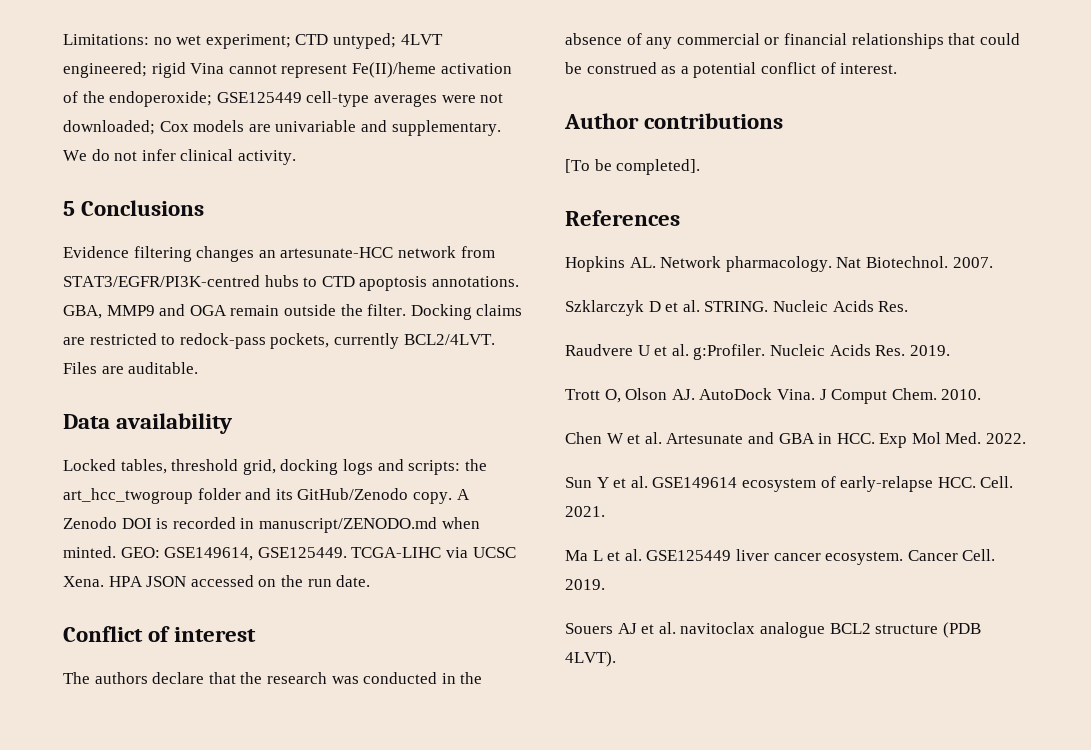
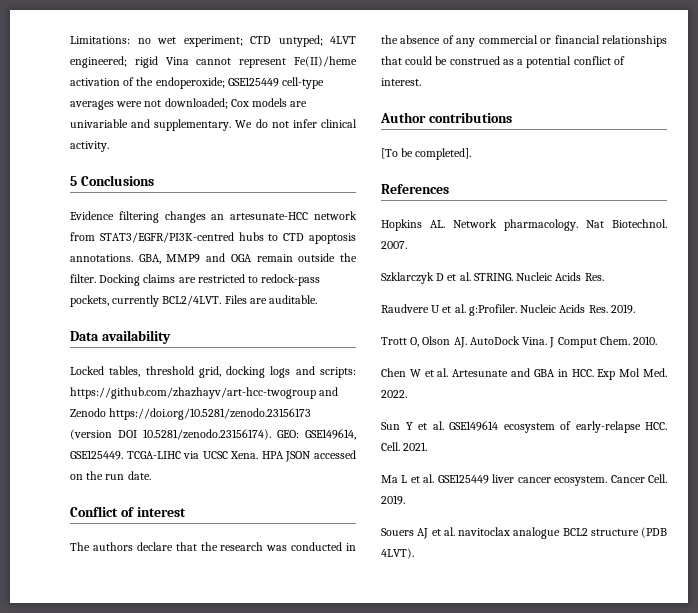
- Locked tables, threshold grid, docking logs and scripts: the art_hcc_twogroup folder and its GitHub/Zenodo copy. A Zenodo DOI is recorded in manuscript/ZENODO.md when minted. GEO: GSE149614, GSE125449.
+ Locked tables, threshold grid, docking logs and scripts: https://github.com/zhazhayv/art-hcc-twogroup and Zenodo https://doi.org/10.5281/zenodo.23156173 (version DOI 10.5281/zenodo.23156174). GEO: GSE149614, GSE125449.

